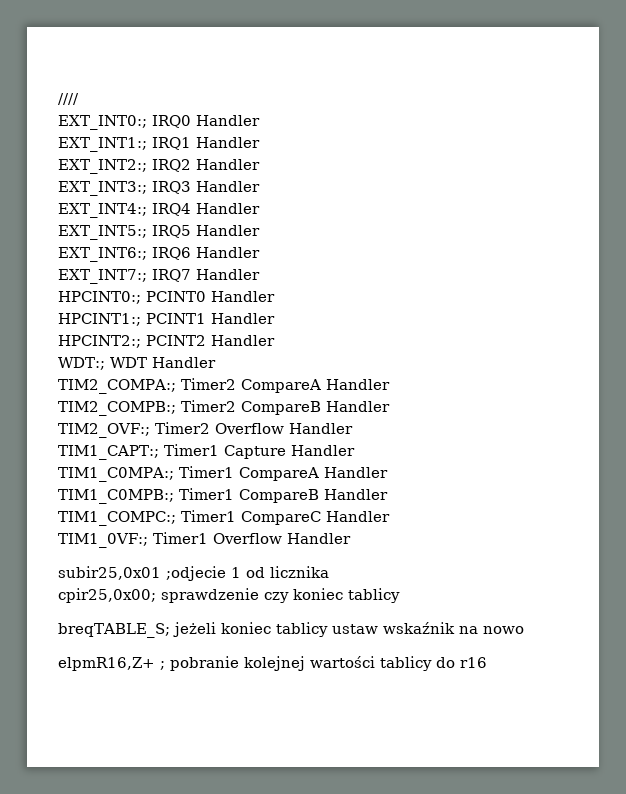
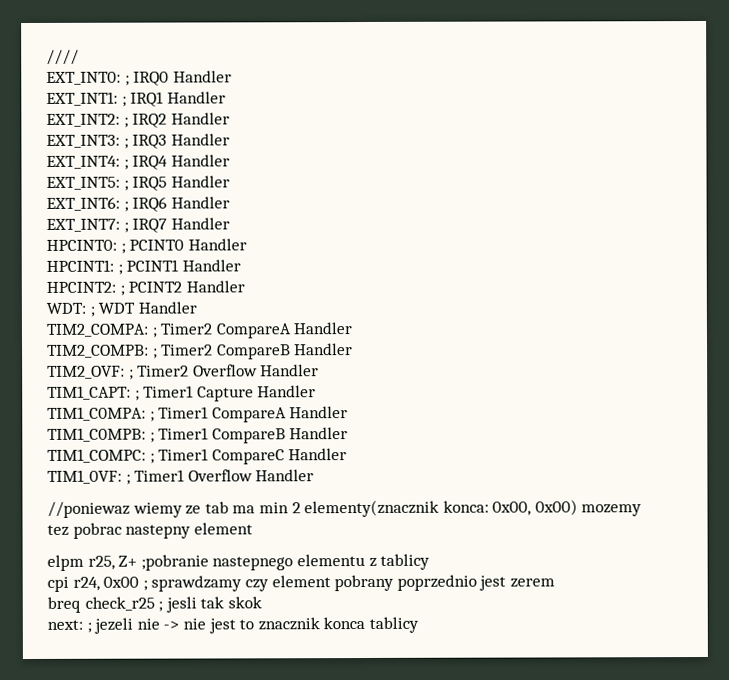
- EXT_INT0:; IRQ0 Handler
+ EXT_INT0: ; IRQ0 Handler
- EXT_INT1:; IRQ1 Handler
+ EXT_INT1: ; IRQ1 Handler
- EXT_INT2:; IRQ2 Handler
+ EXT_INT2: ; IRQ2 Handler
- EXT_INT3:; IRQ3 Handler
+ EXT_INT3: ; IRQ3 Handler
- EXT_INT4:; IRQ4 Handler
+ EXT_INT4: ; IRQ4 Handler
- EXT_INT5:; IRQ5 Handler
+ EXT_INT5: ; IRQ5 Handler
- EXT_INT6:; IRQ6 Handler
+ EXT_INT6: ; IRQ6 Handler
- EXT_INT7:; IRQ7 Handler
+ EXT_INT7: ; IRQ7 Handler
- HPCINT0:; PCINT0 Handler
+ HPCINT0: ; PCINT0 Handler
- HPCINT1:; PCINT1 Handler
+ HPCINT1: ; PCINT1 Handler
- HPCINT2:; PCINT2 Handler
+ HPCINT2: ; PCINT2 Handler
- WDT:; WDT Handler
+ WDT: ; WDT Handler
- TIM2_COMPA:; Timer2 CompareA Handler
+ TIM2_COMPA: ; Timer2 CompareA Handler
- TIM2_COMPB:; Timer2 CompareB Handler
+ TIM2_COMPB: ; Timer2 CompareB Handler
- TIM2_OVF:; Timer2 Overflow Handler
+ TIM2_OVF: ; Timer2 Overflow Handler
- TIM1_CAPT:; Timer1 Capture Handler
+ TIM1_CAPT: ; Timer1 Capture Handler
- TIM1_C0MPA:; Timer1 CompareA Handler
+ TIM1_C0MPA: ; Timer1 CompareA Handler
- TIM1_C0MPB:; Timer1 CompareB Handler
+ TIM1_C0MPB: ; Timer1 CompareB Handler
- TIM1_COMPC:; Timer1 CompareC Handler
+ TIM1_COMPC: ; Timer1 CompareC Handler
- TIM1_0VF:; Timer1 Overflow Handler
+ TIM1_0VF: ; Timer1 Overflow Handler
- subir25,0x01 ;odjecie 1 od licznika
- cpir25,0x00; sprawdzenie czy koniec tablicy
- breqTABLE_S; jeżeli koniec tablicy ustaw wskaźnik na nowo
- elpmR16,Z+ ; pobranie kolejnej wartości tablicy do r16
+ //poniewaz wiemy ze tab ma min 2 elementy(znacznik konca: 0x00, 0x00) mozemy tez pobrac nastepny element
+ elpm r25, Z+ ;pobranie nastepnego elementu z tablicy
+ cpi r24, 0x00 ; sprawdzamy czy element pobrany poprzednio jest zerem
+ breq check_r25 ; jesli tak skok
+ next: ; jezeli nie -> nie jest to znacznik konca tablicy

